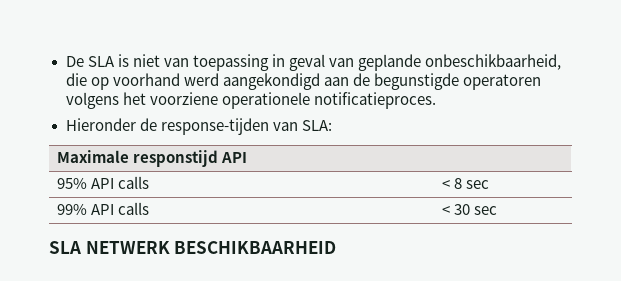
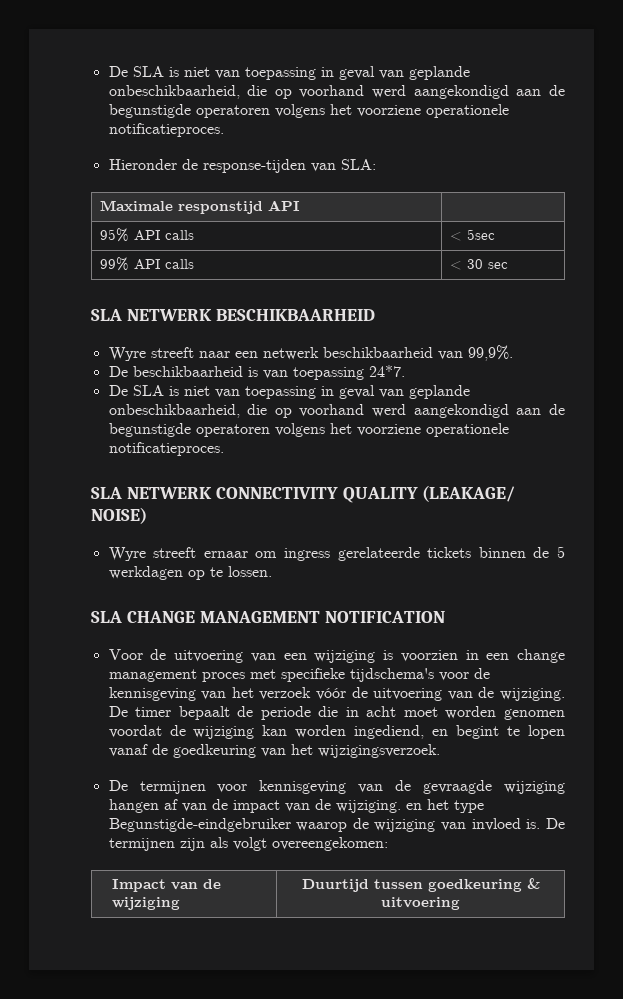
- 95% API calls | < 8 sec
+ 95% API calls | < 5sec
+ Wyre streeft naar een netwerk beschikbaarheid van 99,9%.
+ De beschikbaarheid is van toepassing 24*7.
+ De SLA is niet van toepassing in geval van geplande onbeschikbaarheid, die op voorhand werd aangekondigd aan de begunstigde operatoren volgens het voorziene operationele notificatieproces.
+ SLA NETWERK CONNECTIVITY QUALITY (LEAKAGE/ NOISE)
+ Wyre streeft ernaar om ingress gerelateerde tickets binnen de 5 werkdagen op te lossen.
+ SLA CHANGE MANAGEMENT NOTIFICATION
+ Voor de uitvoering van een wijziging is voorzien in een change management proces met specifieke tijdschema's voor de kennisgeving van het verzoek vóór de uitvoering van de wijziging. De timer bepaalt de periode die in acht moet worden genomen voordat de wijziging kan worden ingediend, en begint te lopen vanaf de goedkeuring van het wijzigingsverzoek.
+ De termijnen voor kennisgeving van de gevraagde wijziging hangen af van de impact van de wijziging. en het type Begunstigde-eindgebruiker waarop de wijziging van invloed is. De termijnen zijn als volgt overeengekomen:
+ Impact van de wijziging | Duurtijd tussen goedkeuring & uitvoering

